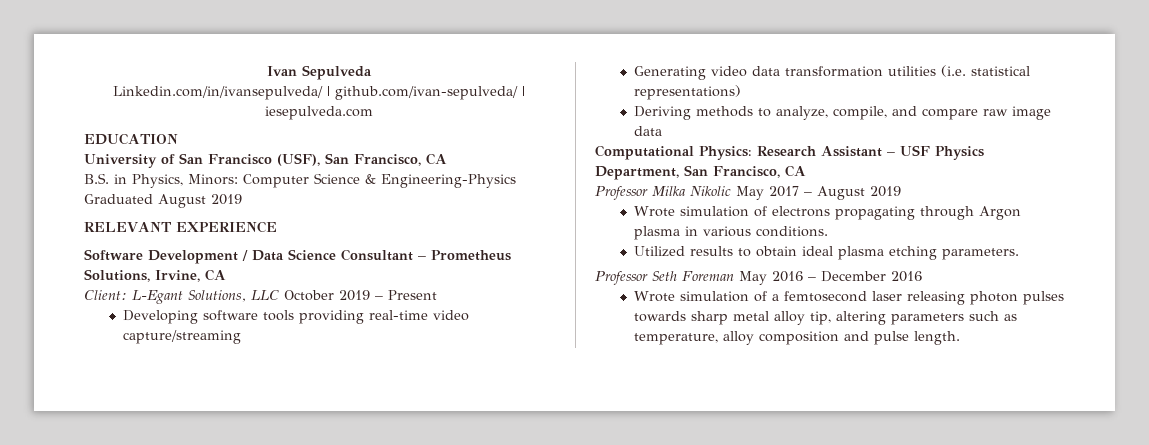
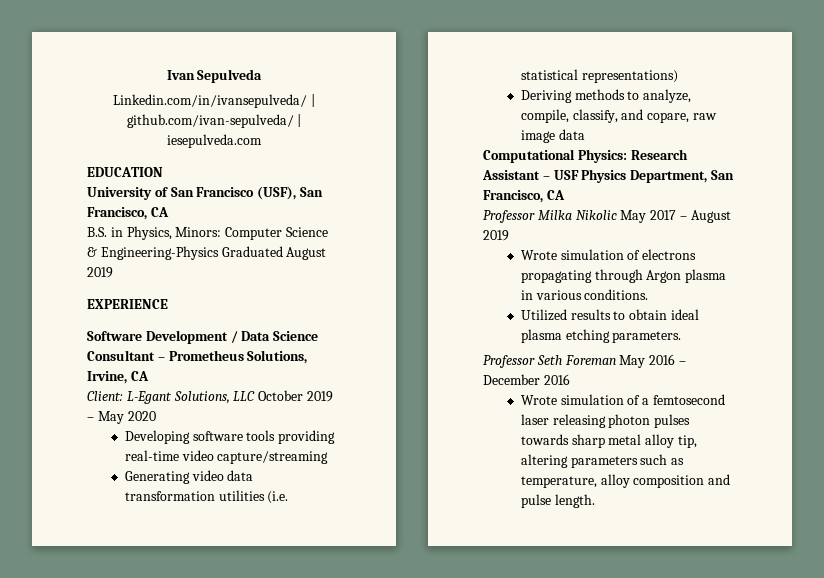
- RELEVANT EXPERIENCE
+ EXPERIENCE
- Client: L-Egant Solutions, LLC October 2019 – Present
+ Client: L-Egant Solutions, LLC October 2019 – May 2020
- Deriving methods to analyze, compile, and compare raw image data
+ Deriving methods to analyze, compile, classify, and copare, raw image data

